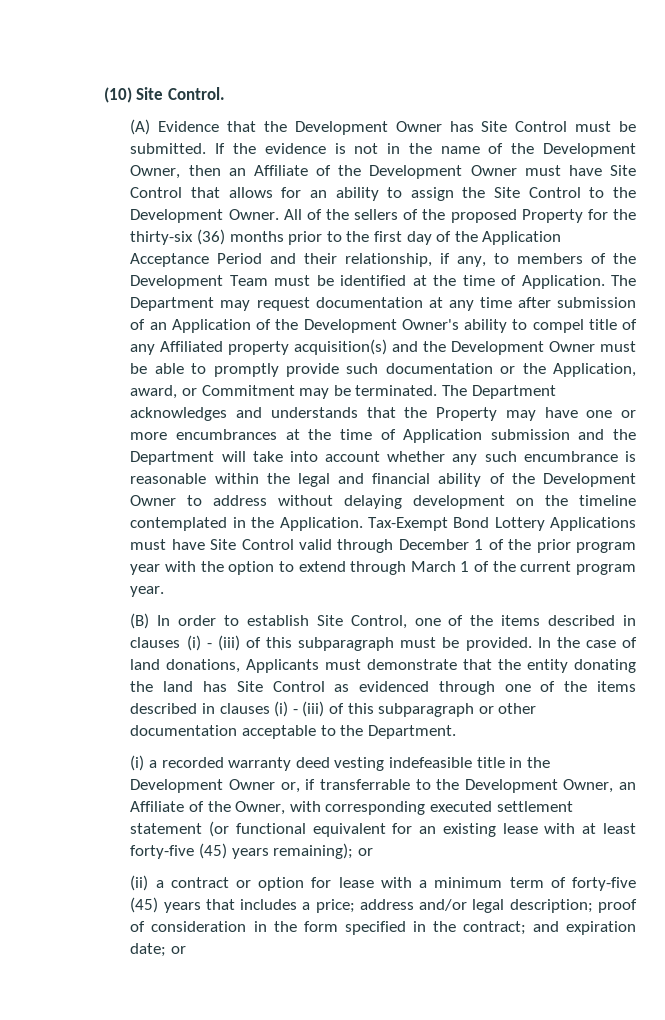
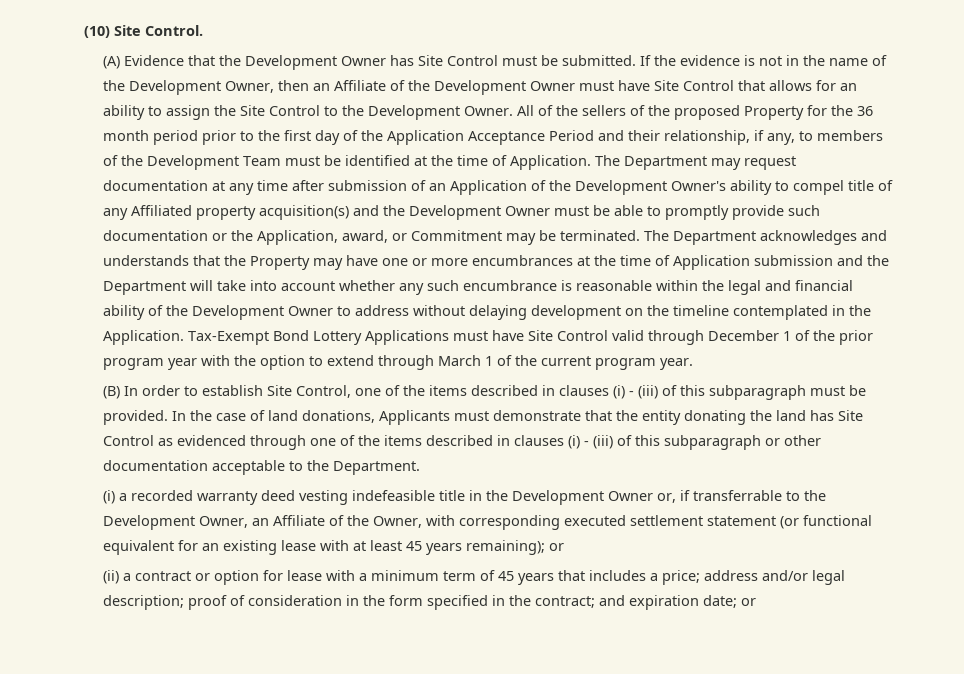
- All of the sellers of the proposed Property for the thirty-six (36) months prior to the first day of the Application Acceptance Period and their relationship, if any, to members of the Development Team must be identified at the time of Application.
+ All of the sellers of the proposed Property for the 36 month period prior to the first day of the Application Acceptance Period and their relationship, if any, to members of the Development Team must be identified at the time of Application.
- (i) a recorded warranty deed vesting indefeasible title in the Development Owner or, if transferrable to the Development Owner, an Affiliate of the Owner, with corresponding executed settlement statement (or functional equivalent for an existing lease with at least forty-five (45) years remaining); or
+ (i) a recorded warranty deed vesting indefeasible title in the Development Owner or, if transferrable to the Development Owner, an Affiliate of the Owner, with corresponding executed settlement statement (or functional equivalent for an existing lease with at least 45 years remaining); or
- (ii) a contract or option for lease with a minimum term of forty-five (45) years that includes a price; address and/or legal description; proof of consideration in the form specified in the contract; and expiration date; or
+ (ii) a contract or option for lease with a minimum term of 45 years that includes a price; address and/or legal description; proof of consideration in the form specified in the contract; and expiration date; or

